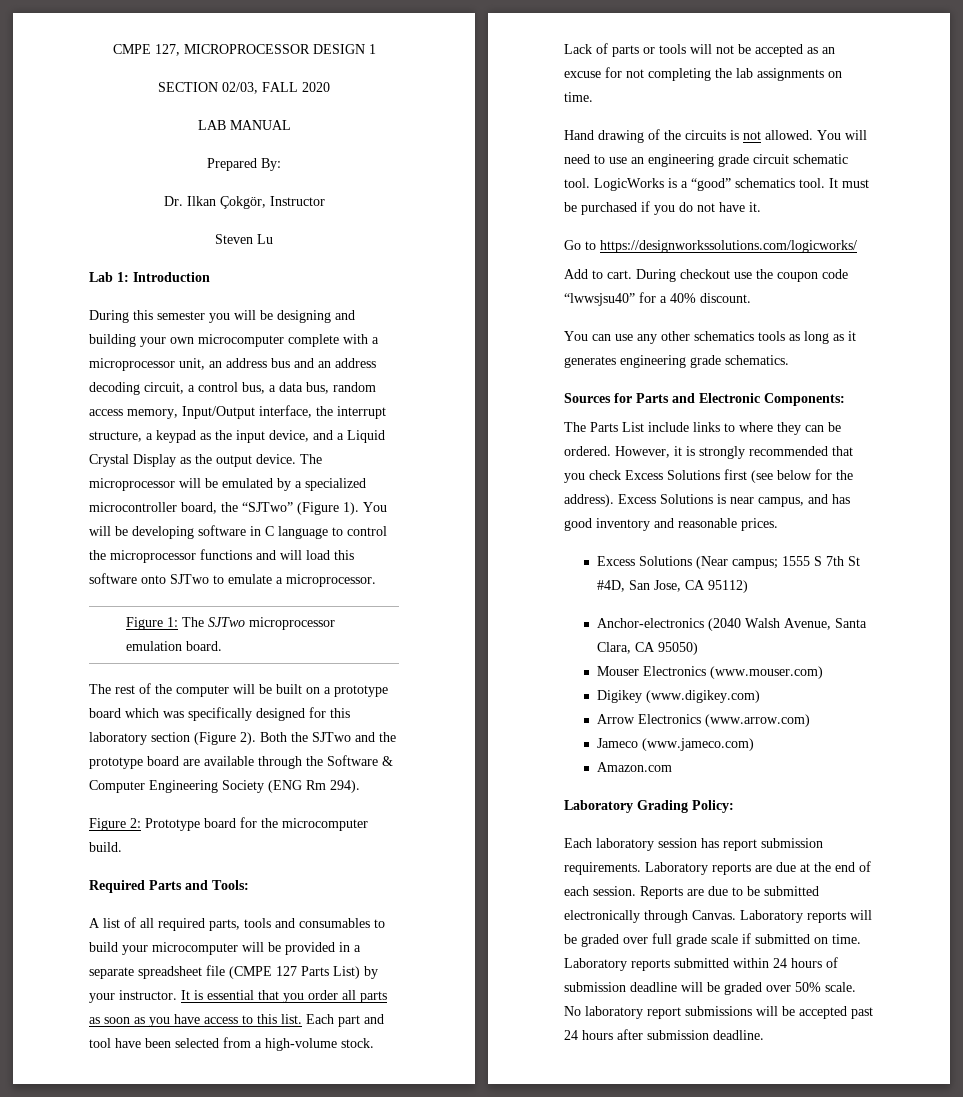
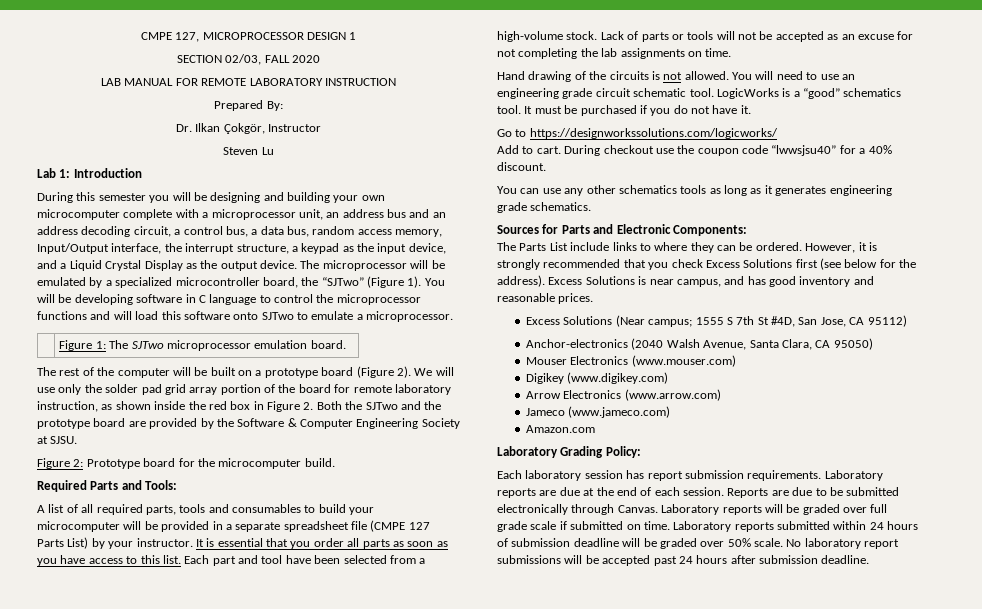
- LAB MANUAL
+ LAB MANUAL FOR REMOTE LABORATORY INSTRUCTION
- The rest of the computer will be built on a prototype board which was specifically designed for this laboratory section (Figure 2). Both the SJTwo and the prototype board are available through the Software & Computer Engineering Society (ENG Rm 294).
+ The rest of the computer will be built on a prototype board (Figure 2). We will use only the solder pad grid array portion of the board for remote laboratory instruction, as shown inside the red box in Figure 2. Both the SJTwo and the prototype board are provided by the Software & Computer Engineering Society at SJSU.

